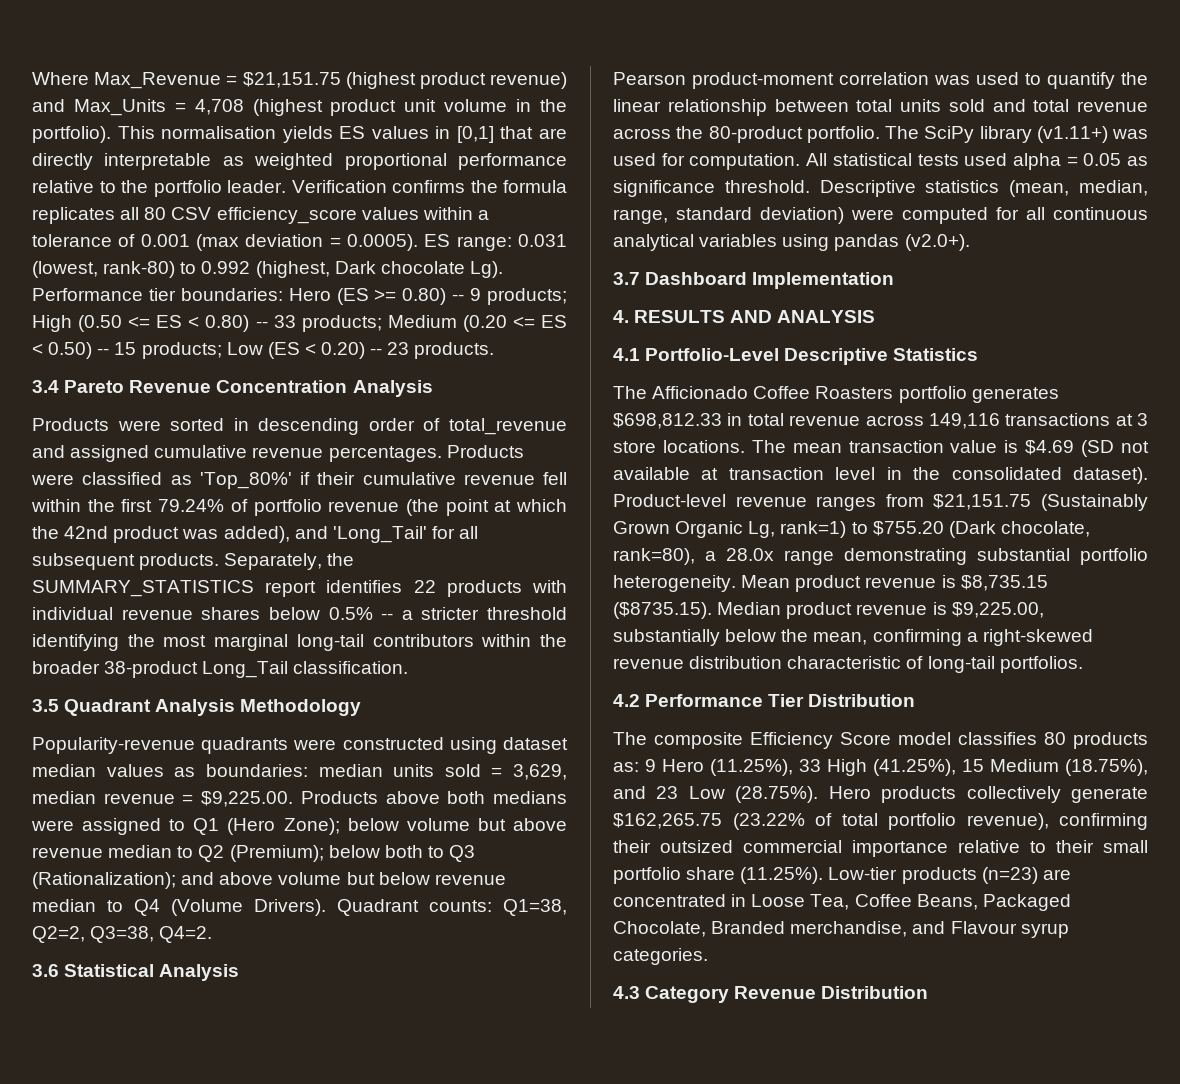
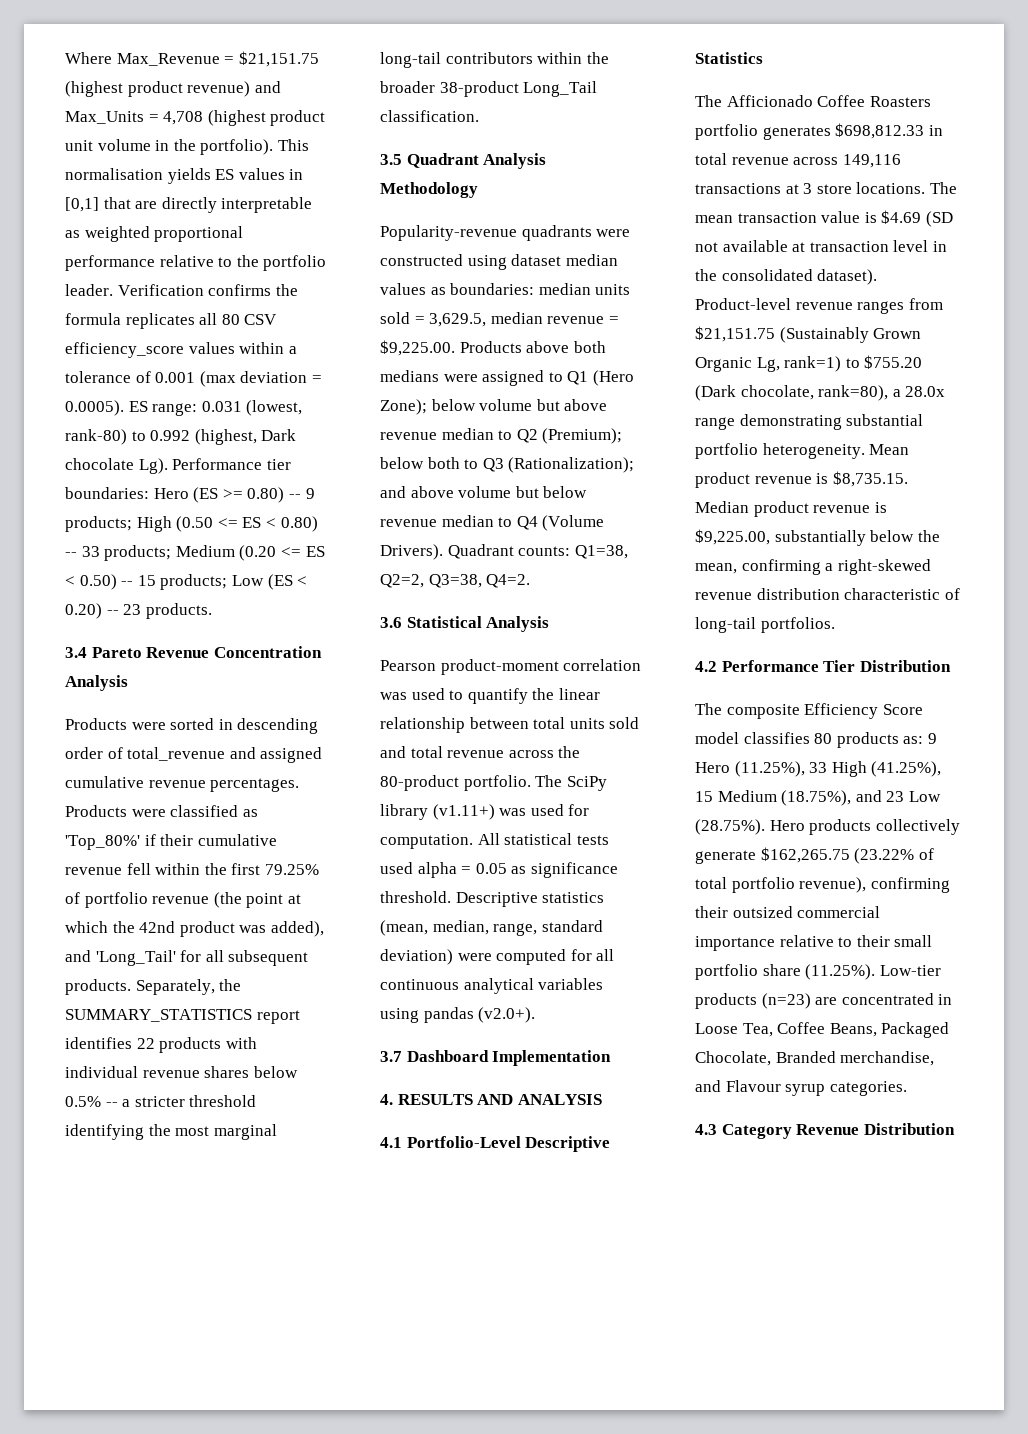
- Products were classified as 'Top_80%' if their cumulative revenue fell within the first 79.24% of portfolio revenue (the point at which the 42nd product was added), and 'Long_Tail' for all subsequent products.
+ Products were classified as 'Top_80%' if their cumulative revenue fell within the first 79.25% of portfolio revenue (the point at which the 42nd product was added), and 'Long_Tail' for all subsequent products.
- Popularity-revenue quadrants were constructed using dataset median values as boundaries: median units sold = 3,629, median revenue = $9,225.00. Products above both medians were assigned to Q1 (Hero Zone); below volume but above revenue median to Q2 (Premium); below both to Q3 (Rationalization); and above volume but below revenue median to Q4 (Volume Drivers).
+ Popularity-revenue quadrants were constructed using dataset median values as boundaries: median units sold = 3,629.5, median revenue = $9,225.00. Products above both medians were assigned to Q1 (Hero Zone); below volume but above revenue median to Q2 (Premium); below both to Q3 (Rationalization); and above volume but below revenue median to Q4 (Volume Drivers).
- Mean product revenue is $8,735.15 ($8735.15). Median product revenue is $9,225.00, substantially below the mean, confirming a right-skewed revenue distribution characteristic of long-tail portfolios.
+ Mean product revenue is $8,735.15. Median product revenue is $9,225.00, substantially below the mean, confirming a right-skewed revenue distribution characteristic of long-tail portfolios.

